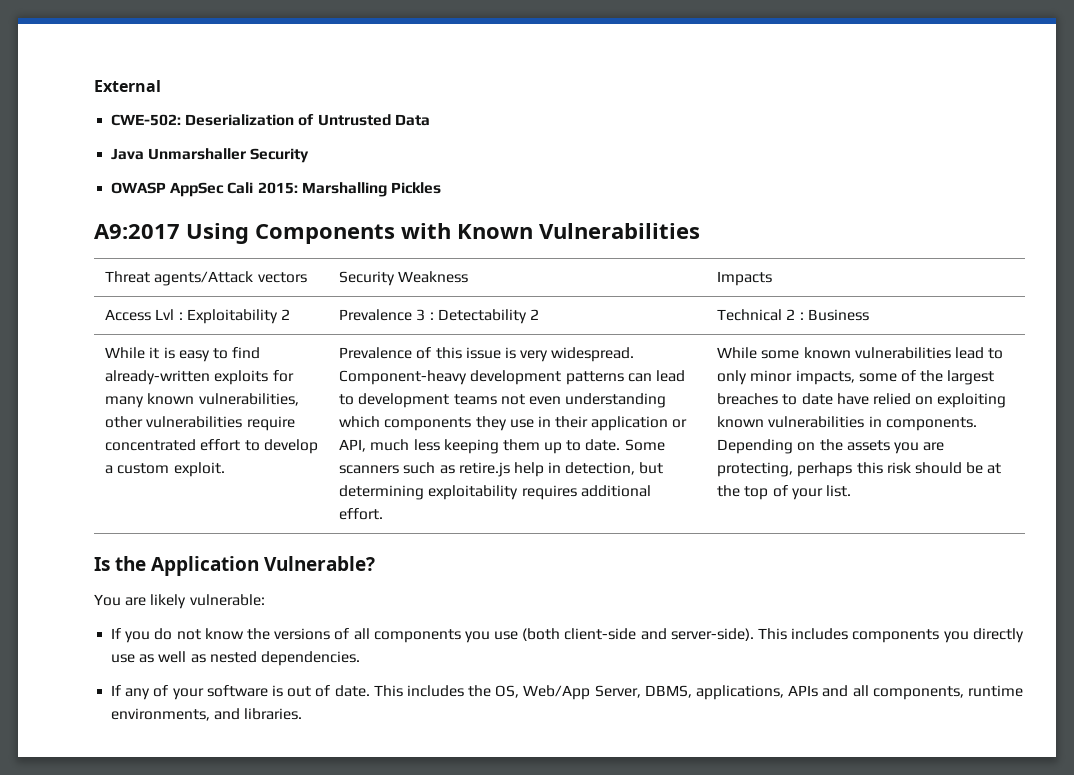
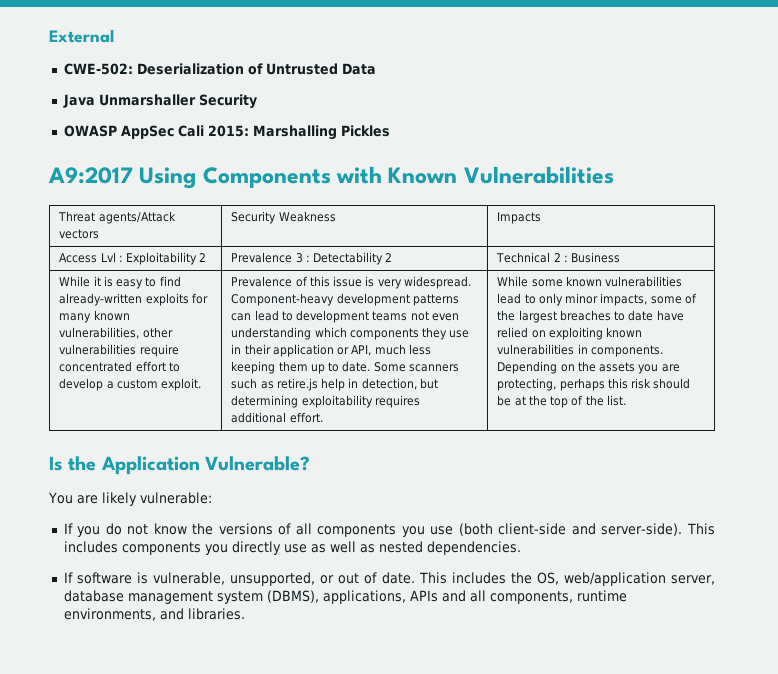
- Depending on the assets you are protecting, perhaps this risk should be at the top of your list.
+ Depending on the assets you are protecting, perhaps this risk should be at the top of the list.
- If any of your software is out of date.
+ If software is vulnerable, unsupported, or out of date.
- This includes the OS, Web/App Server, DBMS, applications, APIs and all components, runtime environments, and libraries.
+ This includes the OS, web/application server, database management system (DBMS), applications, APIs and all components, runtime environments, and libraries.

